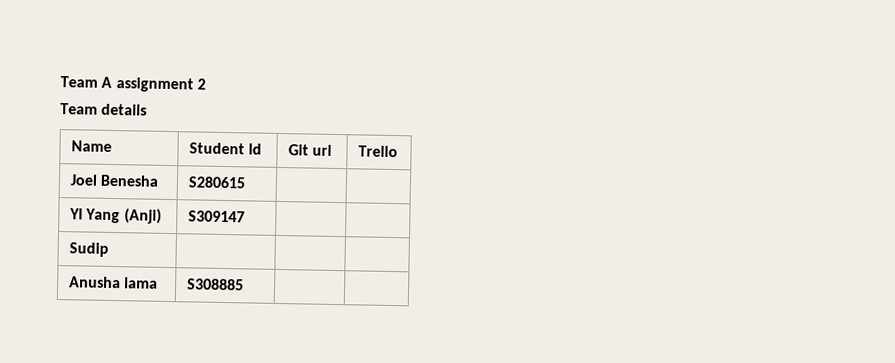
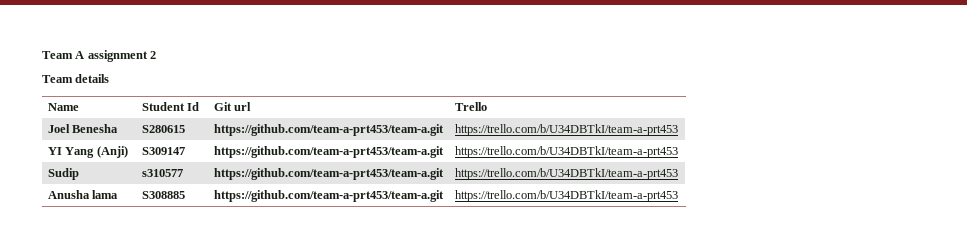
- Joel Benesha | S280615 | |
+ Joel Benesha | S280615 | https://github.com/team-a-prt453/team-a.git | https://trello.com/b/U34DBTkI/team-a-prt453
- YI Yang (Anji) | S309147 | |
+ YI Yang (Anji) | S309147 | https://github.com/team-a-prt453/team-a.git | https://trello.com/b/U34DBTkI/team-a-prt453
- Sudip | | |
+ Sudip | s310577 | https://github.com/team-a-prt453/team-a.git | https://trello.com/b/U34DBTkI/team-a-prt453
- Anusha lama | S308885 | |
+ Anusha lama | S308885 | https://github.com/team-a-prt453/team-a.git | https://trello.com/b/U34DBTkI/team-a-prt453

